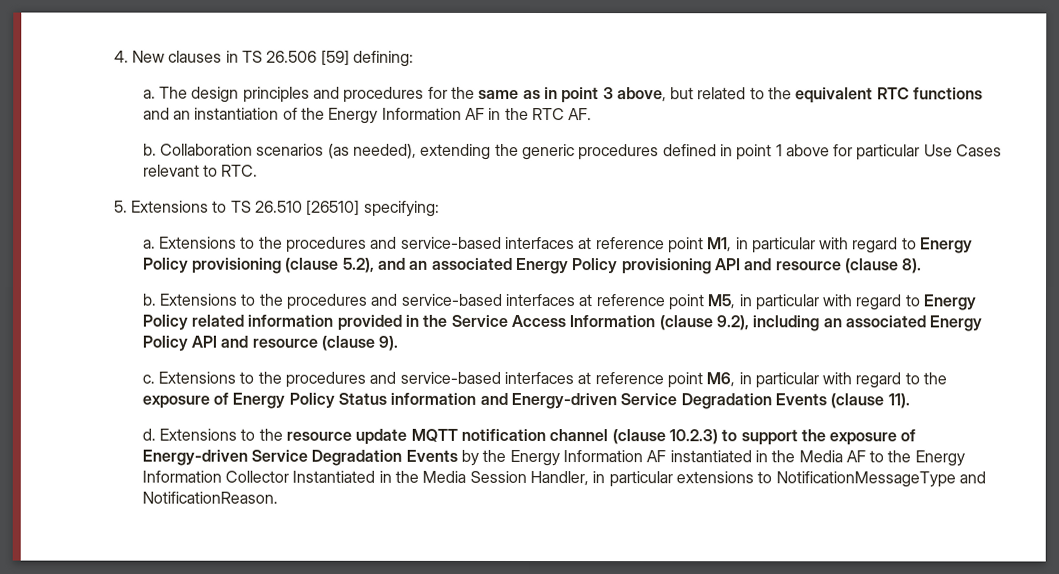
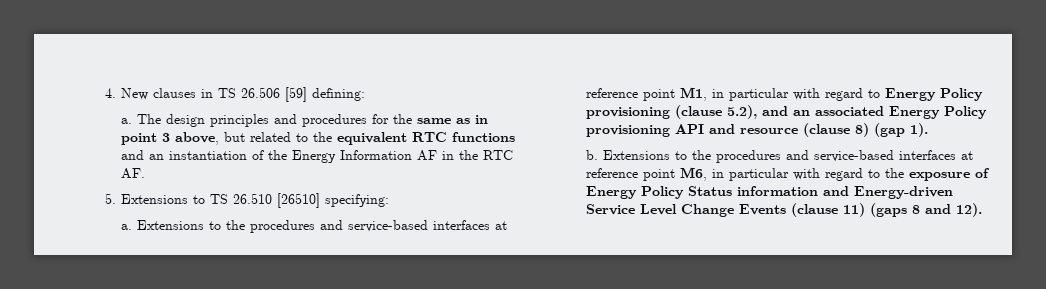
- b. Collaboration scenarios (as needed), extending the generic procedures defined in point 1 above for particular Use Cases relevant to RTC.
- Extensions to the procedures and service-based interfaces at reference point M1, in particular with regard to Energy Policy provisioning (clause 5.2), and an associated Energy Policy provisioning API and resource (clause 8).
+ Extensions to the procedures and service-based interfaces at reference point M1, in particular with regard to Energy Policy provisioning (clause 5.2), and an associated Energy Policy provisioning API and resource (clause 8) (gap 1).
- Extensions to the procedures and service-based interfaces at reference point M5, in particular with regard to Energy Policy related information provided in the Service Access Information (clause 9.2), including an associated Energy Policy API and resource (clause 9).
- c. Extensions to the procedures and service-based interfaces at reference point M6, in particular with regard to the exposure of Energy Policy Status information and Energy-driven Service Degradation Events (clause 11).
- d. Extensions to the resource update MQTT notification channel (clause 10.2.3) to support the exposure of Energy-driven Service Degradation Events by the Energy Information AF instantiated in the Media AF to the Energy Information Collector Instantiated in the Media Session Handler, in particular extensions to NotificationMessageType and NotificationReason.
+ Extensions to the procedures and service-based interfaces at reference point M6, in particular with regard to the exposure of Energy Policy Status information and Energy-driven Service Level Change Events (clause 11) (gaps 8 and 12).

